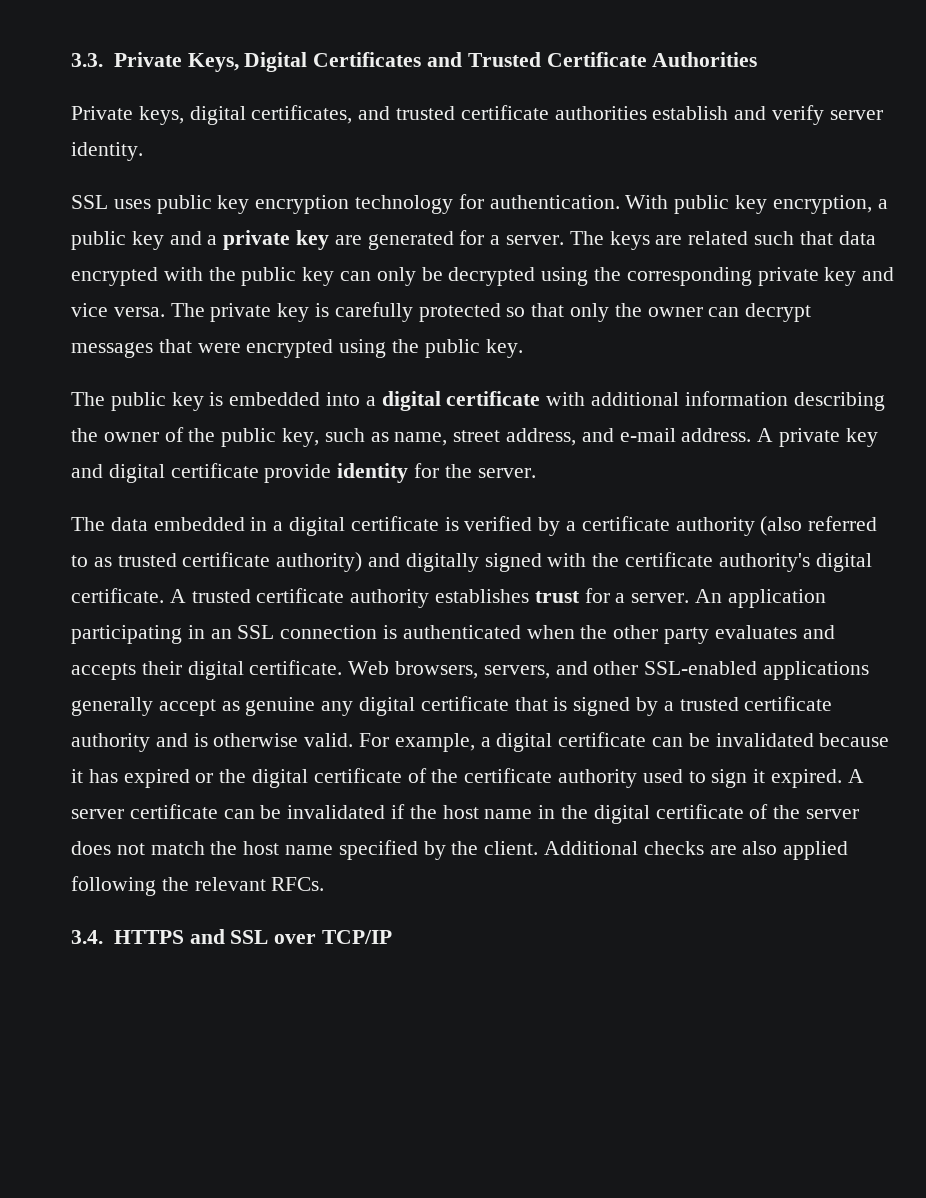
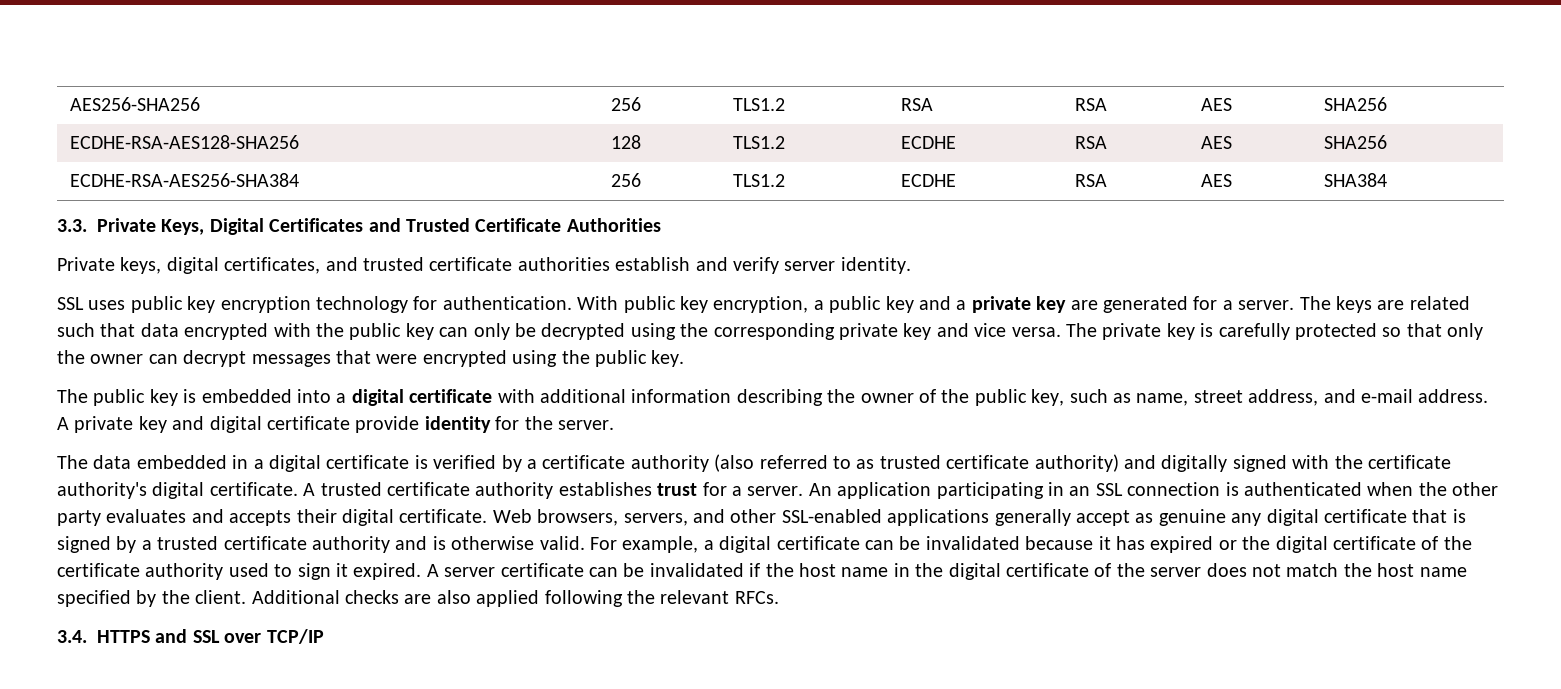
+ AES256-SHA256 | 256 | TLS1.2 | RSA | RSA | AES | SHA256
+ ECDHE-RSA-AES128-SHA256 | 128 | TLS1.2 | ECDHE | RSA | AES | SHA256
+ ECDHE-RSA-AES256-SHA384 | 256 | TLS1.2 | ECDHE | RSA | AES | SHA384

